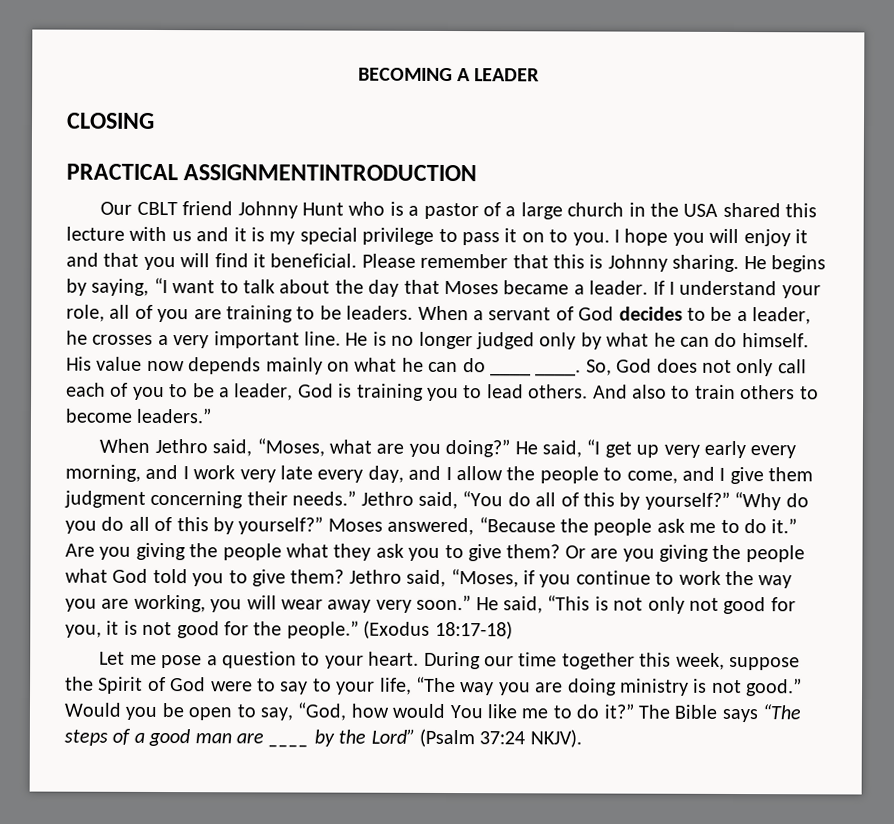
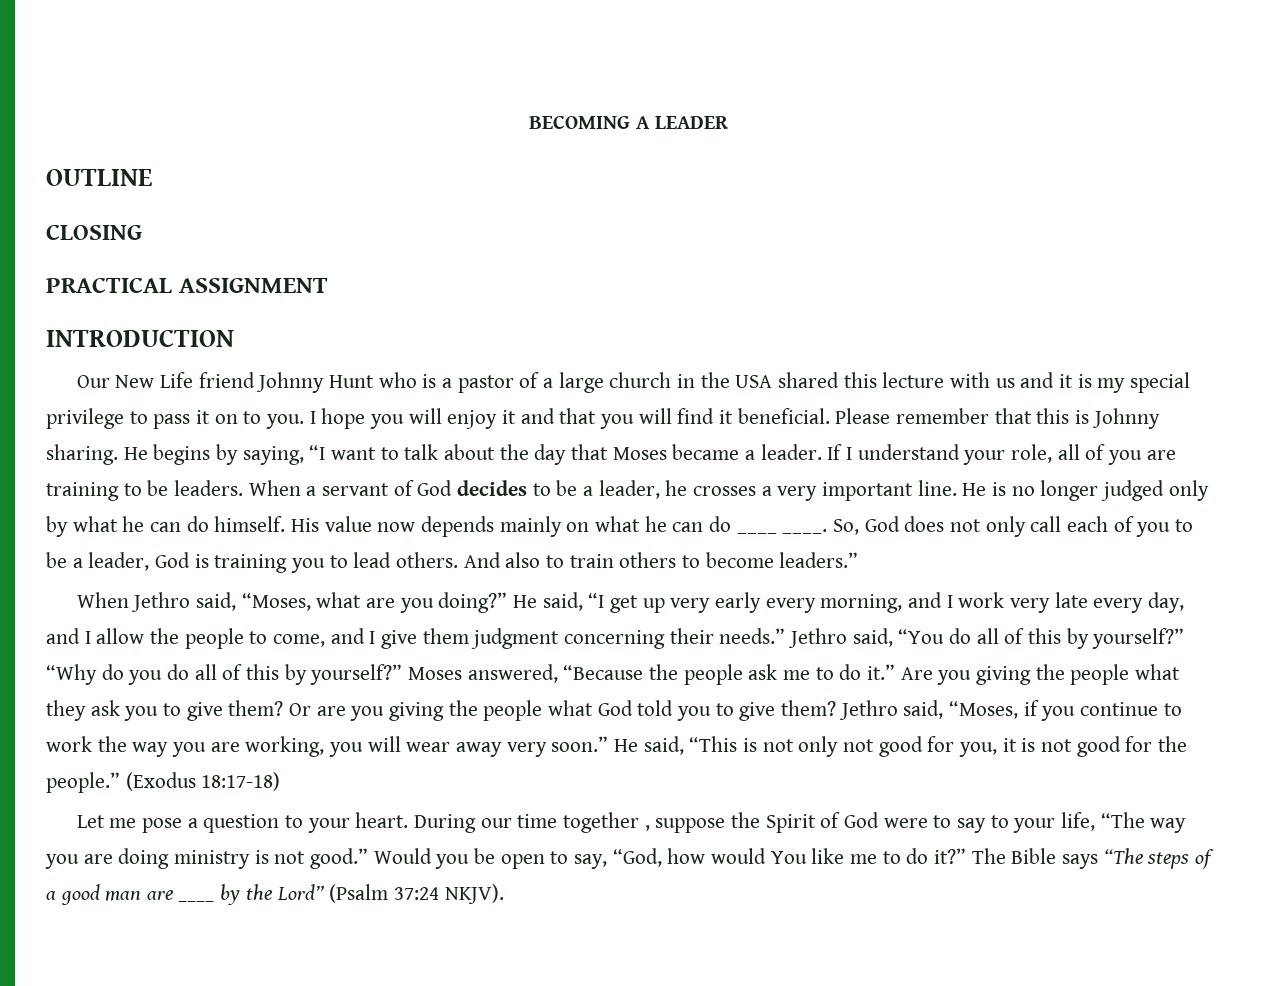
+ OUTLINE
- PRACTICAL ASSIGNMENTINTRODUCTION
+ PRACTICAL ASSIGNMENT
+ INTRODUCTION
- Our CBLT friend Johnny Hunt who is a pastor of a large church in the USA shared this lecture with us and it is my special privilege to pass it on to you.
+ Our New Life friend Johnny Hunt who is a pastor of a large church in the USA shared this lecture with us and it is my special privilege to pass it on to you.
- During our time together this week, suppose the Spirit of God were to say to your life, “The way you are doing ministry is not good.”
+ During our time together , suppose the Spirit of God were to say to your life, “The way you are doing ministry is not good.”

